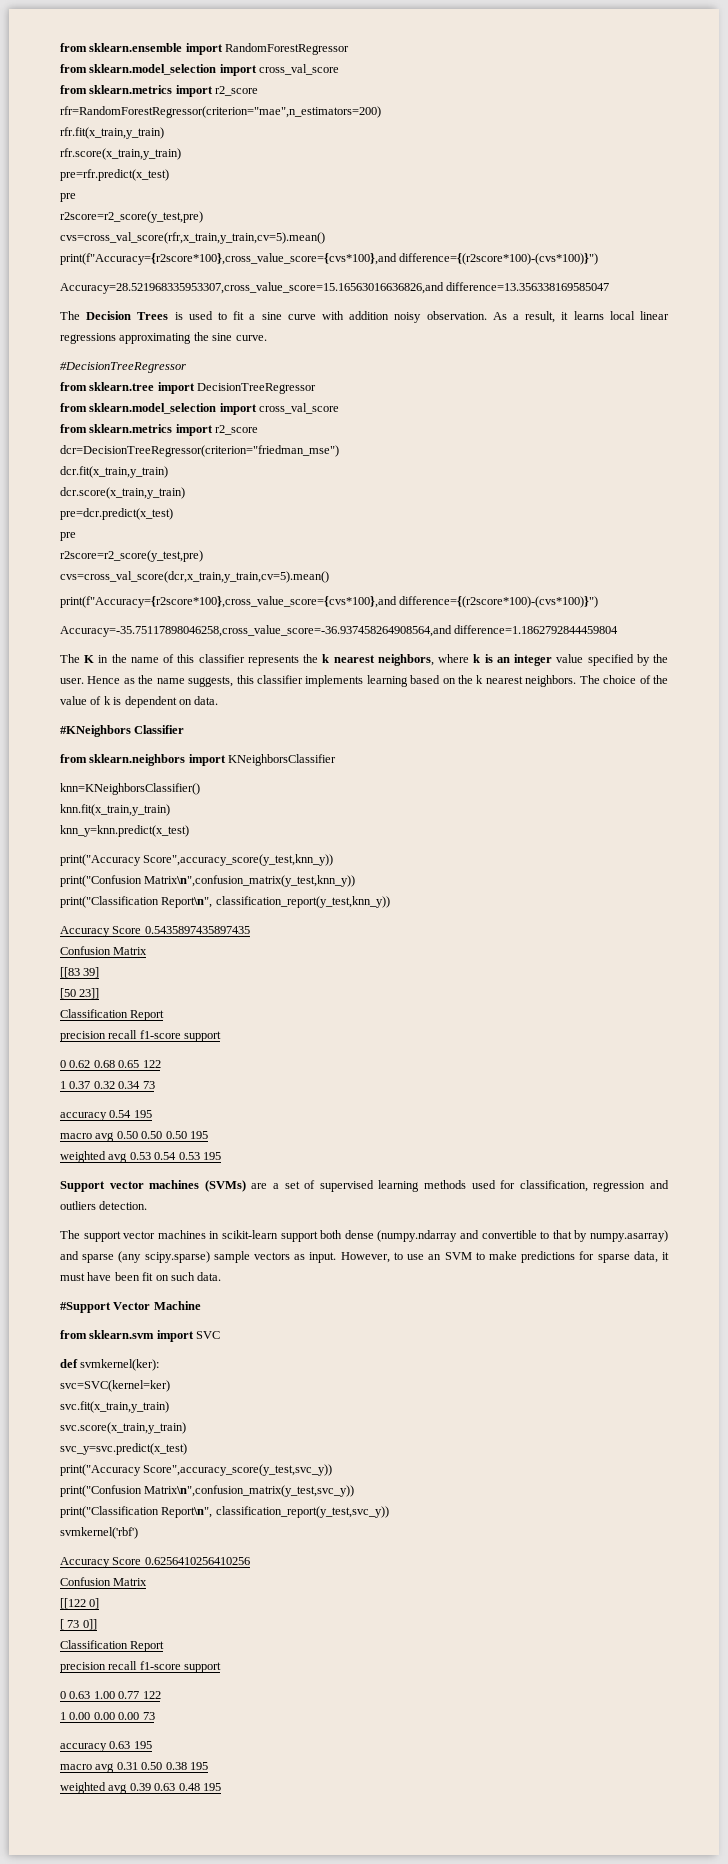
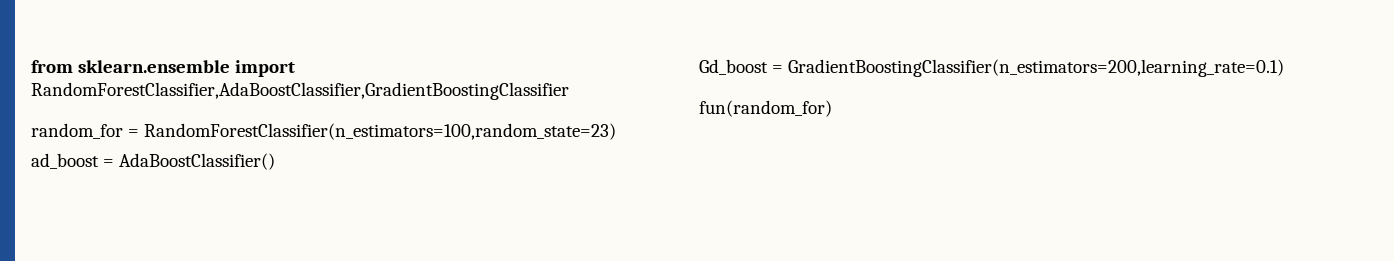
- from sklearn.ensemble import RandomForestRegressor
- from sklearn.model_selection import cross_val_score
- from sklearn.metrics import r2_score
- rfr=RandomForestRegressor(criterion="mae",n_estimators=200)
- rfr.fit(x_train,y_train)
- rfr.score(x_train,y_train)
- pre=rfr.predict(x_test)
- pre
- r2score=r2_score(y_test,pre)
- cvs=cross_val_score(rfr,x_train,y_train,cv=5).mean()
- print(f"Accuracy={r2score*100},cross_value_score={cvs*100},and difference={(r2score*100)-(cvs*100)}")
- Accuracy=28.521968335953307,cross_value_score=15.16563016636826,and difference=13.356338169585047
- The Decision Trees is used to fit a sine curve with addition noisy observation. As a result, it learns local linear regressions approximating the sine curve.
- #DecisionTreeRegressor
- from sklearn.tree import DecisionTreeRegressor
- from sklearn.model_selection import cross_val_score
- from sklearn.metrics import r2_score
- dcr=DecisionTreeRegressor(criterion="friedman_mse")
- dcr.fit(x_train,y_train)
- dcr.score(x_train,y_train)
- pre=dcr.predict(x_test)
- pre
- r2score=r2_score(y_test,pre)
- cvs=cross_val_score(dcr,x_train,y_train,cv=5).mean()
- print(f"Accuracy={r2score*100},cross_value_score={cvs*100},and difference={(r2score*100)-(cvs*100)}")
- Accuracy=-35.75117898046258,cross_value_score=-36.937458264908564,and difference=1.1862792844459804
- The K in the name of this classifier represents the k nearest neighbors, where k is an integer value specified by the user. Hence as the name suggests, this classifier implements learning based on the k nearest neighbors. The choice of the value of k is dependent on data.
- #KNeighbors Classifier
- from sklearn.neighbors import KNeighborsClassifier
- knn=KNeighborsClassifier()
- knn.fit(x_train,y_train)
- knn_y=knn.predict(x_test)
- print("Accuracy Score",accuracy_score(y_test,knn_y))
- print("Confusion Matrix\n",confusion_matrix(y_test,knn_y))
- print("Classification Report\n", classification_report(y_test,knn_y))
- Accuracy Score 0.5435897435897435
- Confusion Matrix
- [[83 39]
- [50 23]]
- Classification Report
- precision recall f1-score support
- 0 0.62 0.68 0.65 122
- 1 0.37 0.32 0.34 73
- accuracy 0.54 195
- macro avg 0.50 0.50 0.50 195
- weighted avg 0.53 0.54 0.53 195
- Support vector machines (SVMs) are a set of supervised learning methods used for classification, regression and outliers detection.
- The support vector machines in scikit-learn support both dense (numpy.ndarray and convertible to that by numpy.asarray) and sparse (any scipy.sparse) sample vectors as input. However, to use an SVM to make predictions for sparse data, it must have been fit on such data.
- #Support Vector Machine
- from sklearn.svm import SVC
- def svmkernel(ker):
- svc=SVC(kernel=ker)
- svc.fit(x_train,y_train)
- svc.score(x_train,y_train)
- svc_y=svc.predict(x_test)
- print("Accuracy Score",accuracy_score(y_test,svc_y))
- print("Confusion Matrix\n",confusion_matrix(y_test,svc_y))
- print("Classification Report\n", classification_report(y_test,svc_y))
- svmkernel('rbf')
- Accuracy Score 0.6256410256410256
- Confusion Matrix
- [[122 0]
- [ 73 0]]
- Classification Report
- precision recall f1-score support
- 0 0.63 1.00 0.77 122
- 1 0.00 0.00 0.00 73
- accuracy 0.63 195
- macro avg 0.31 0.50 0.38 195
- weighted avg 0.39 0.63 0.48 195
+ from sklearn.ensemble import RandomForestClassifier,AdaBoostClassifier,GradientBoostingClassifier
+ random_for = RandomForestClassifier(n_estimators=100,random_state=23)
+ ad_boost = AdaBoostClassifier()
+ Gd_boost = GradientBoostingClassifier(n_estimators=200,learning_rate=0.1)
+ fun(random_for)

